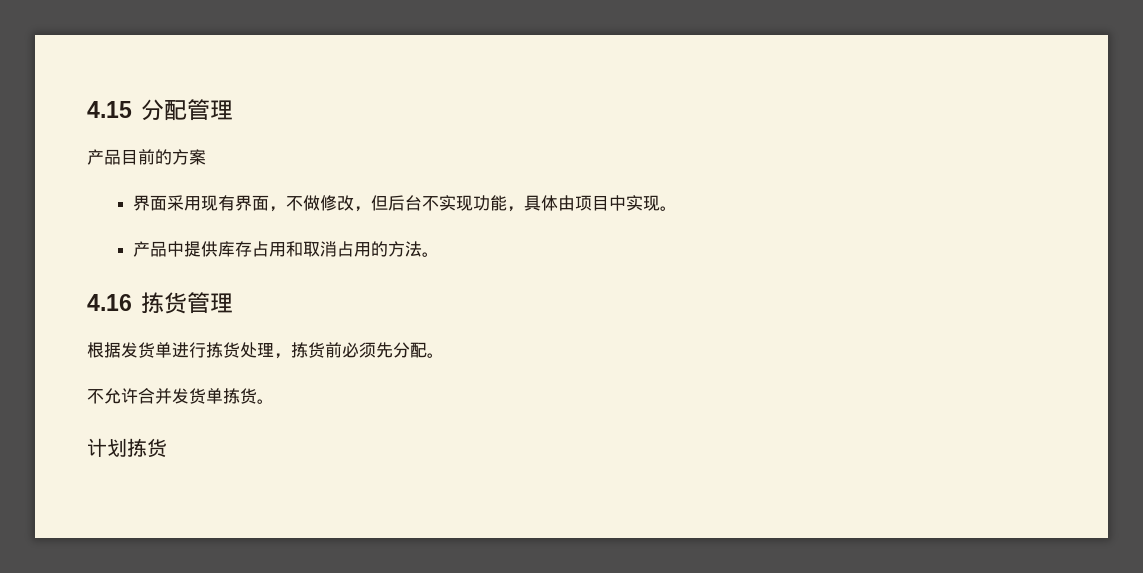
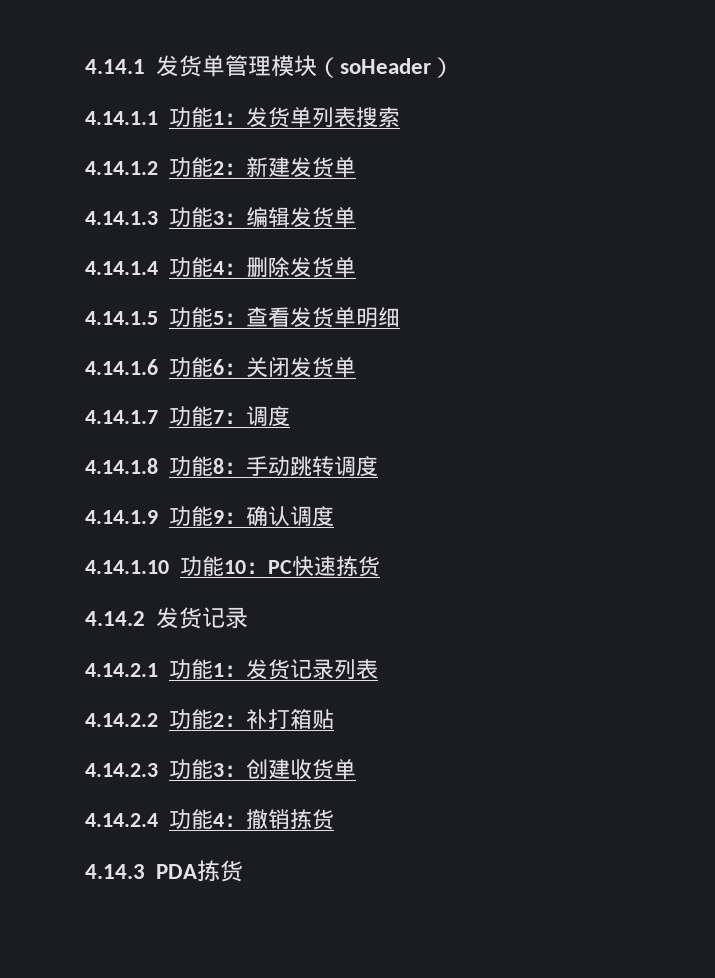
- 4.15分配管理
- 产品目前的方案
- 界面采用现有界面，不做修改，但后台不实现功能，具体由项目中实现。
- 产品中提供库存占用和取消占用的方法。
- 4.16拣货管理
- 根据发货单进行拣货处理，拣货前必须先分配。
- 不允许合并发货单拣货。
- 计划拣货
+ 4.14.1发货单管理模块（soHeader）
+ 4.14.1.1功能1：发货单列表搜索
+ 4.14.1.2功能2：新建发货单
+ 4.14.1.3功能3：编辑发货单
+ 4.14.1.4功能4：删除发货单
+ 4.14.1.5功能5：查看发货单明细
+ 4.14.1.6功能6：关闭发货单
+ 4.14.1.7功能7：调度
+ 4.14.1.8功能8：手动跳转调度
+ 4.14.1.9功能9：确认调度
+ 4.14.1.10功能10：PC快速拣货
+ 4.14.2发货记录
+ 4.14.2.1功能1：发货记录列表
+ 4.14.2.2功能2：补打箱贴
+ 4.14.2.3功能3：创建收货单
+ 4.14.2.4功能4：撤销拣货
+ 4.14.3 PDA拣货

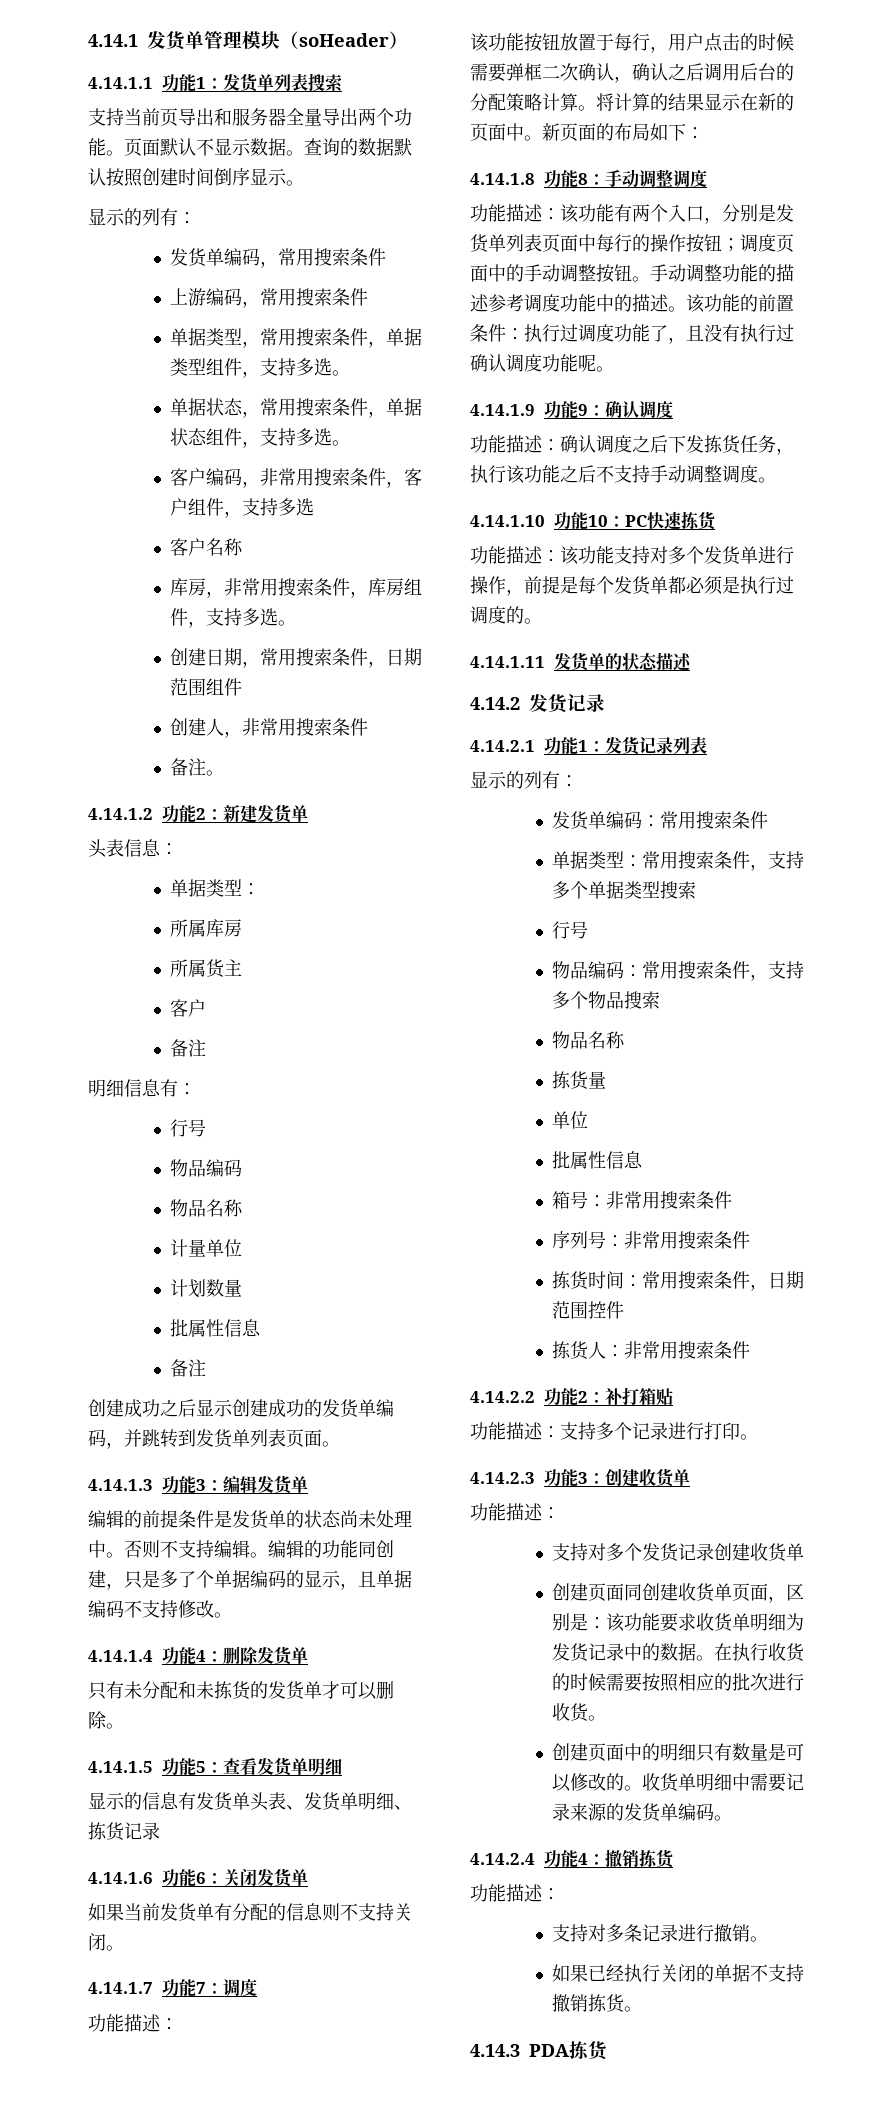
+ 支持当前页导出和服务器全量导出两个功能。页面默认不显示数据。查询的数据默认按照创建时间倒序显示。
+ 显示的列有：
+ 发货单编码，常用搜索条件
+ 上游编码，常用搜索条件
+ 单据类型，常用搜索条件，单据类型组件，支持多选。
+ 单据状态，常用搜索条件，单据状态组件，支持多选。
+ 客户编码，非常用搜索条件，客户组件，支持多选
+ 客户名称
+ 库房，非常用搜索条件，库房组件，支持多选。
+ 创建日期，常用搜索条件，日期范围组件
+ 创建人，非常用搜索条件
+ 备注。
+ 头表信息：
+ 单据类型：
+ 所属库房
+ 所属货主
+ 客户
+ 备注
+ 明细信息有：
+ 行号
+ 物品编码
+ 物品名称
+ 计量单位
+ 计划数量
+ 批属性信息
+ 备注
+ 创建成功之后显示创建成功的发货单编码，并跳转到发货单列表页面。
+ 编辑的前提条件是发货单的状态尚未处理中。否则不支持编辑。编辑的功能同创建，只是多了个单据编码的显示，且单据编码不支持修改。
+ 只有未分配和未拣货的发货单才可以删除。
+ 显示的信息有发货单头表、发货单明细、拣货记录
+ 如果当前发货单有分配的信息则不支持关闭。
  4.14.1.7功能7：调度
+ 功能描述：
+ 该功能按钮放置于每行，用户点击的时候需要弹框二次确认，确认之后调用后台的分配策略计算。将计算的结果显示在新的页面中。新页面的布局如下：
- 4.14.1.8功能8：手动跳转调度
+ 4.14.1.8功能8：手动调整调度
+ 功能描述：该功能有两个入口，分别是发货单列表页面中每行的操作按钮；调度页面中的手动调整按钮。手动调整功能的描述参考调度功能中的描述。该功能的前置条件：执行过调度功能了，且没有执行过确认调度功能呢。
+ 功能描述：确认调度之后下发拣货任务，执行该功能之后不支持手动调整调度。
+ 功能描述：该功能支持对多个发货单进行操作，前提是每个发货单都必须是执行过调度的。
+ 4.14.1.11发货单的状态描述
  4.14.2.1功能1：发货记录列表
+ 显示的列有：
+ 发货单编码：常用搜索条件
+ 单据类型：常用搜索条件，支持多个单据类型搜索
+ 行号
+ 物品编码：常用搜索条件，支持多个物品搜索
+ 物品名称
+ 拣货量
+ 单位
+ 批属性信息
+ 箱号：非常用搜索条件
+ 序列号：非常用搜索条件
+ 拣货时间：常用搜索条件，日期范围控件
+ 拣货人：非常用搜索条件
+ 功能描述：支持多个记录进行打印。
  4.14.2.3功能3：创建收货单
+ 功能描述：
+ 支持对多个发货记录创建收货单
+ 创建页面同创建收货单页面，区别是：该功能要求收货单明细为发货记录中的数据。在执行收货的时候需要按照相应的批次进行收货。
+ 创建页面中的明细只有数量是可以修改的。收货单明细中需要记录来源的发货单编码。
  4.14.2.4功能4：撤销拣货
+ 功能描述：
+ 支持对多条记录进行撤销。
+ 如果已经执行关闭的单据不支持撤销拣货。

